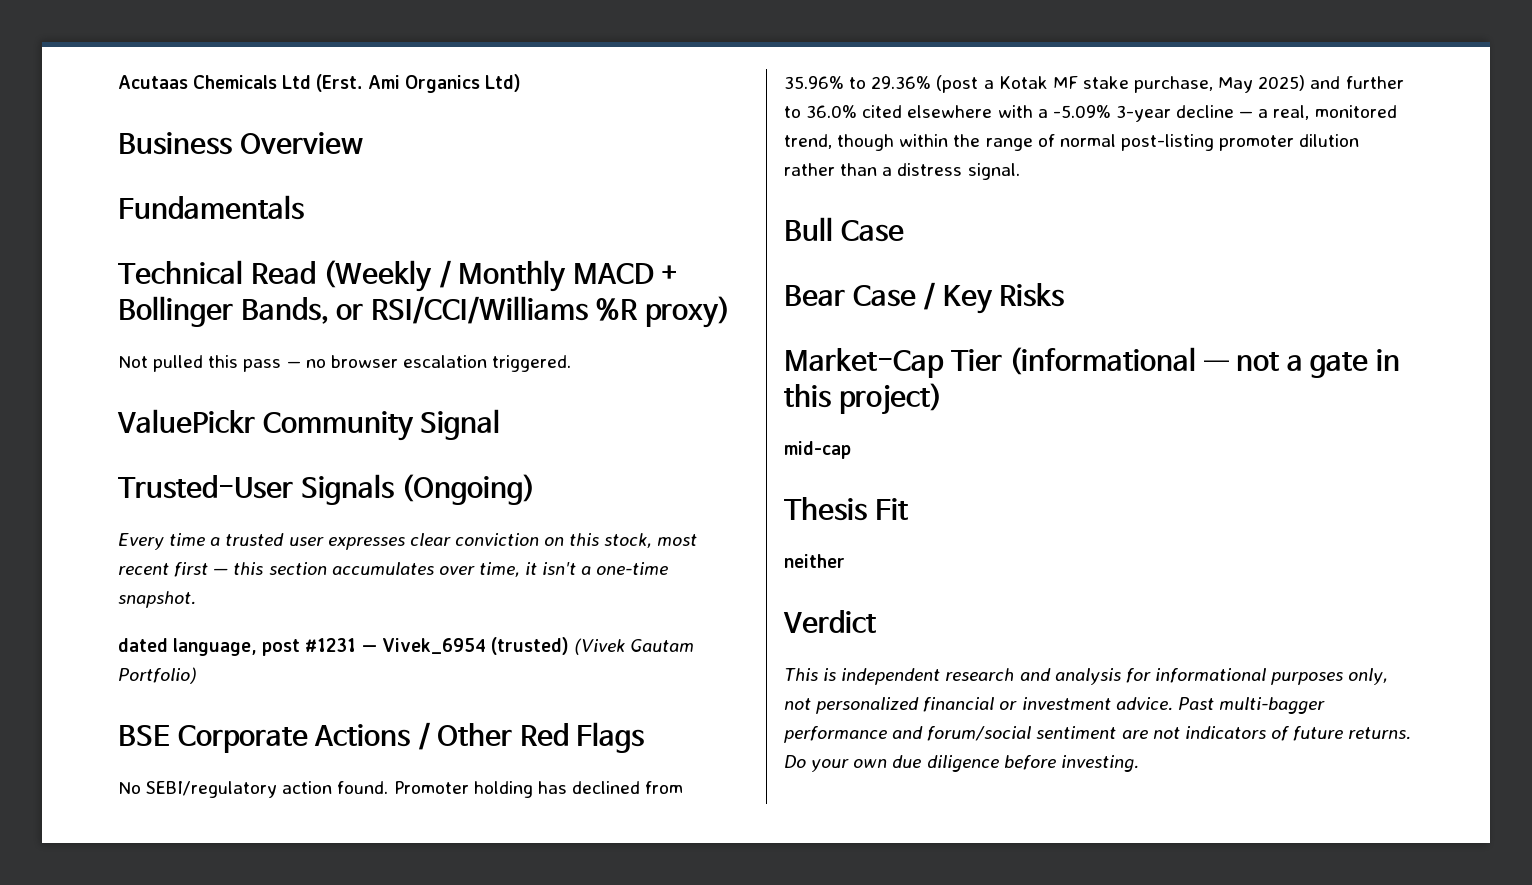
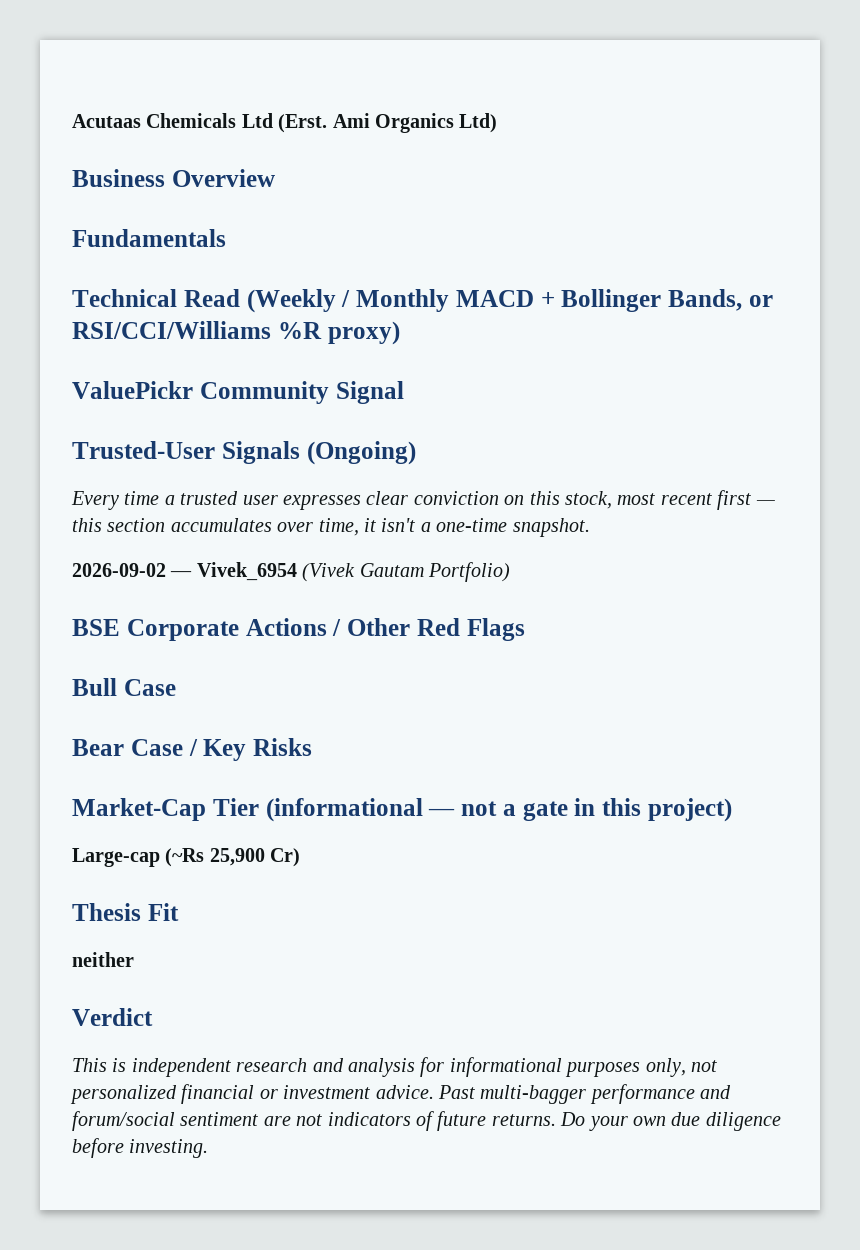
- Not pulled this pass — no browser escalation triggered.
- dated language, post #1231 — Vivek_6954 (trusted) (Vivek Gautam Portfolio)
+ 2026-09-02 — Vivek_6954 (Vivek Gautam Portfolio)
- No SEBI/regulatory action found. Promoter holding has declined from 35.96% to 29.36% (post a Kotak MF stake purchase, May 2025) and further to 36.0% cited elsewhere with a -5.09% 3-year decline — a real, monitored trend, though within the range of normal post-listing promoter dilution rather than a distress signal.
- mid-cap
+ Large-cap (~Rs 25,900 Cr)

